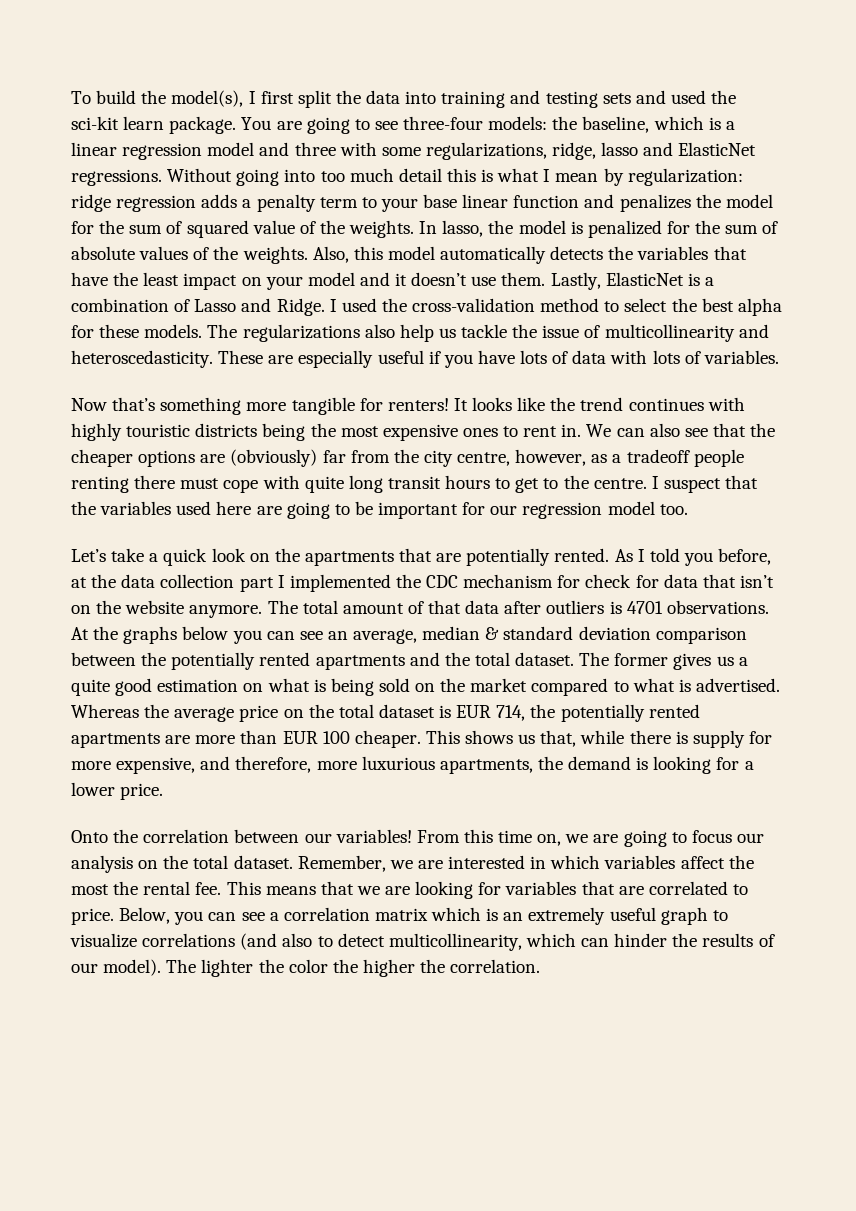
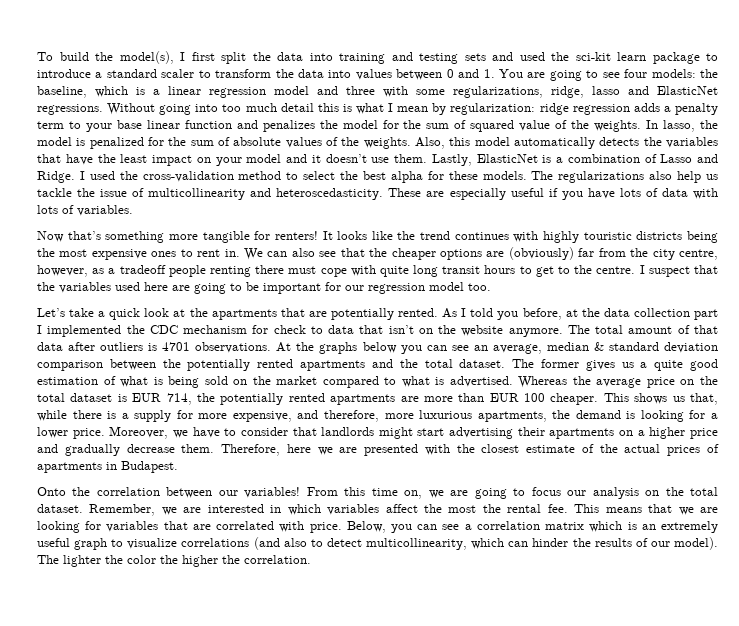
- To build the model(s), I first split the data into training and testing sets and used the sci-kit learn package. You are going to see three-four models: the baseline, which is a linear regression model and three with some regularizations, ridge, lasso and ElasticNet regressions.
+ To build the model(s), I first split the data into training and testing sets and used the sci-kit learn package to introduce a standard scaler to transform the data into values between 0 and 1. You are going to see four models: the baseline, which is a linear regression model and three with some regularizations, ridge, lasso and ElasticNet regressions.
- Let’s take a quick look on the apartments that are potentially rented.
+ Let’s take a quick look at the apartments that are potentially rented.
- As I told you before, at the data collection part I implemented the CDC mechanism for check for data that isn’t on the website anymore.
+ As I told you before, at the data collection part I implemented the CDC mechanism for check to data that isn’t on the website anymore.
- The former gives us a quite good estimation on what is being sold on the market compared to what is advertised.
+ The former gives us a quite good estimation of what is being sold on the market compared to what is advertised.
- This shows us that, while there is supply for more expensive, and therefore, more luxurious apartments, the demand is looking for a lower price.
+ This shows us that, while there is a supply for more expensive, and therefore, more luxurious apartments, the demand is looking for a lower price. Moreover, we have to consider that landlords might start advertising their apartments on a higher price and gradually decrease them. Therefore, here we are presented with the closest estimate of the actual prices of apartments in Budapest.
- This means that we are looking for variables that are correlated to price.
+ This means that we are looking for variables that are correlated with price.

